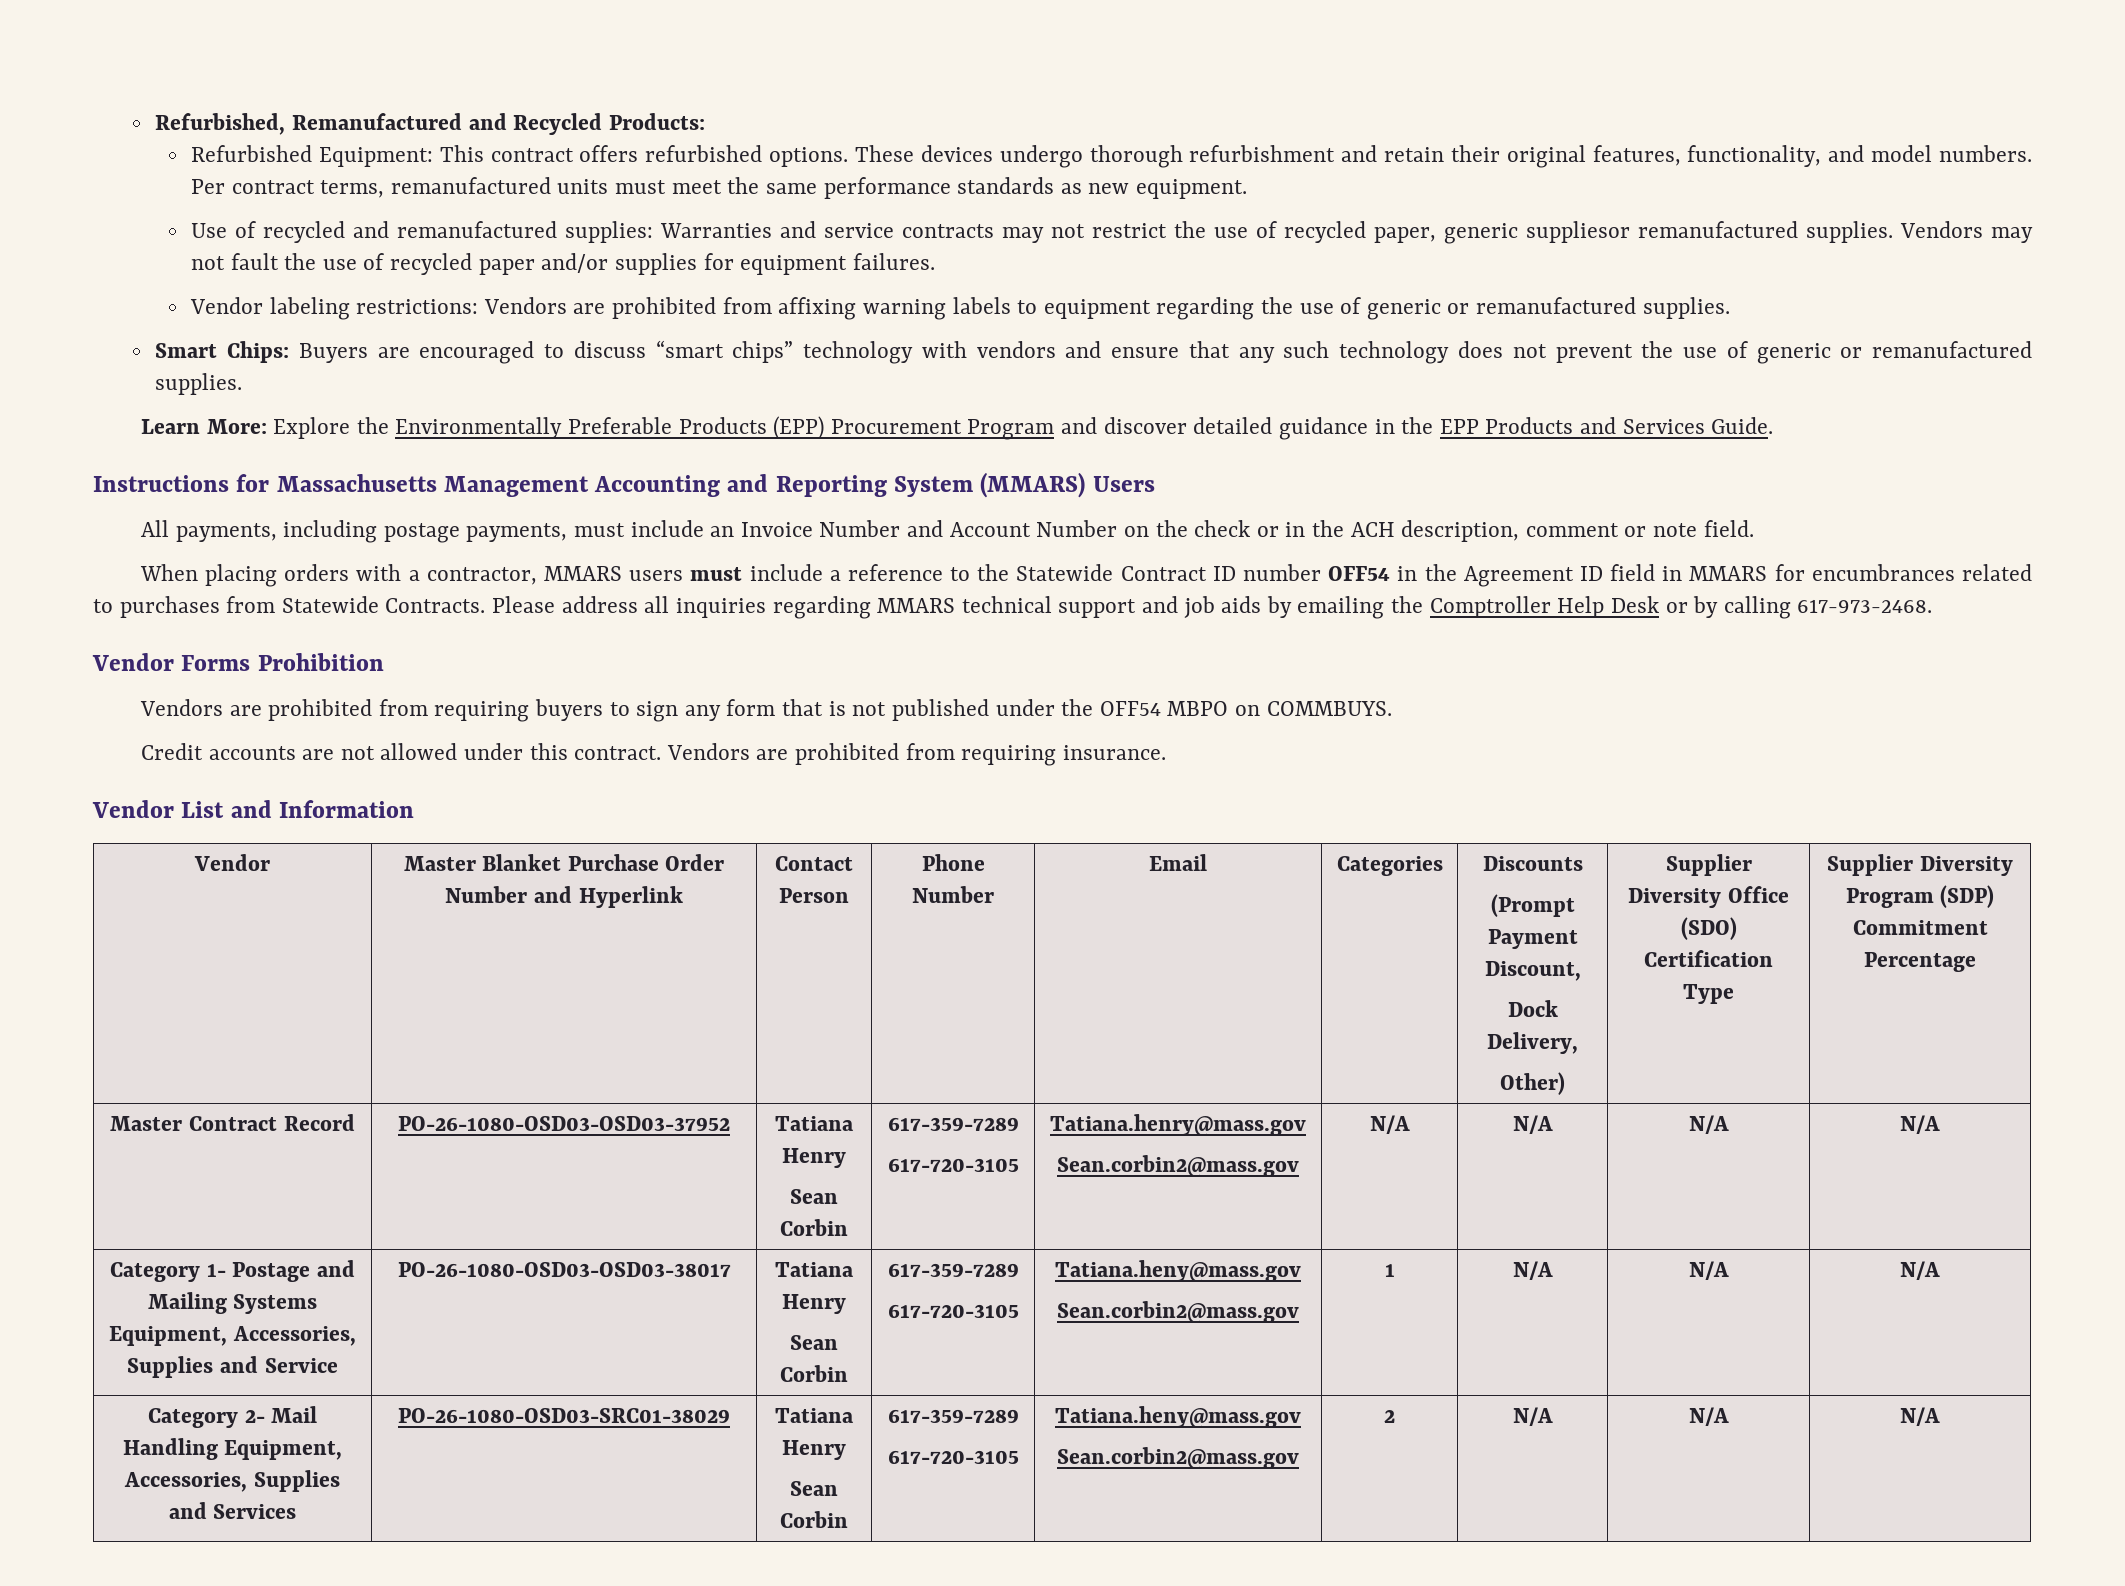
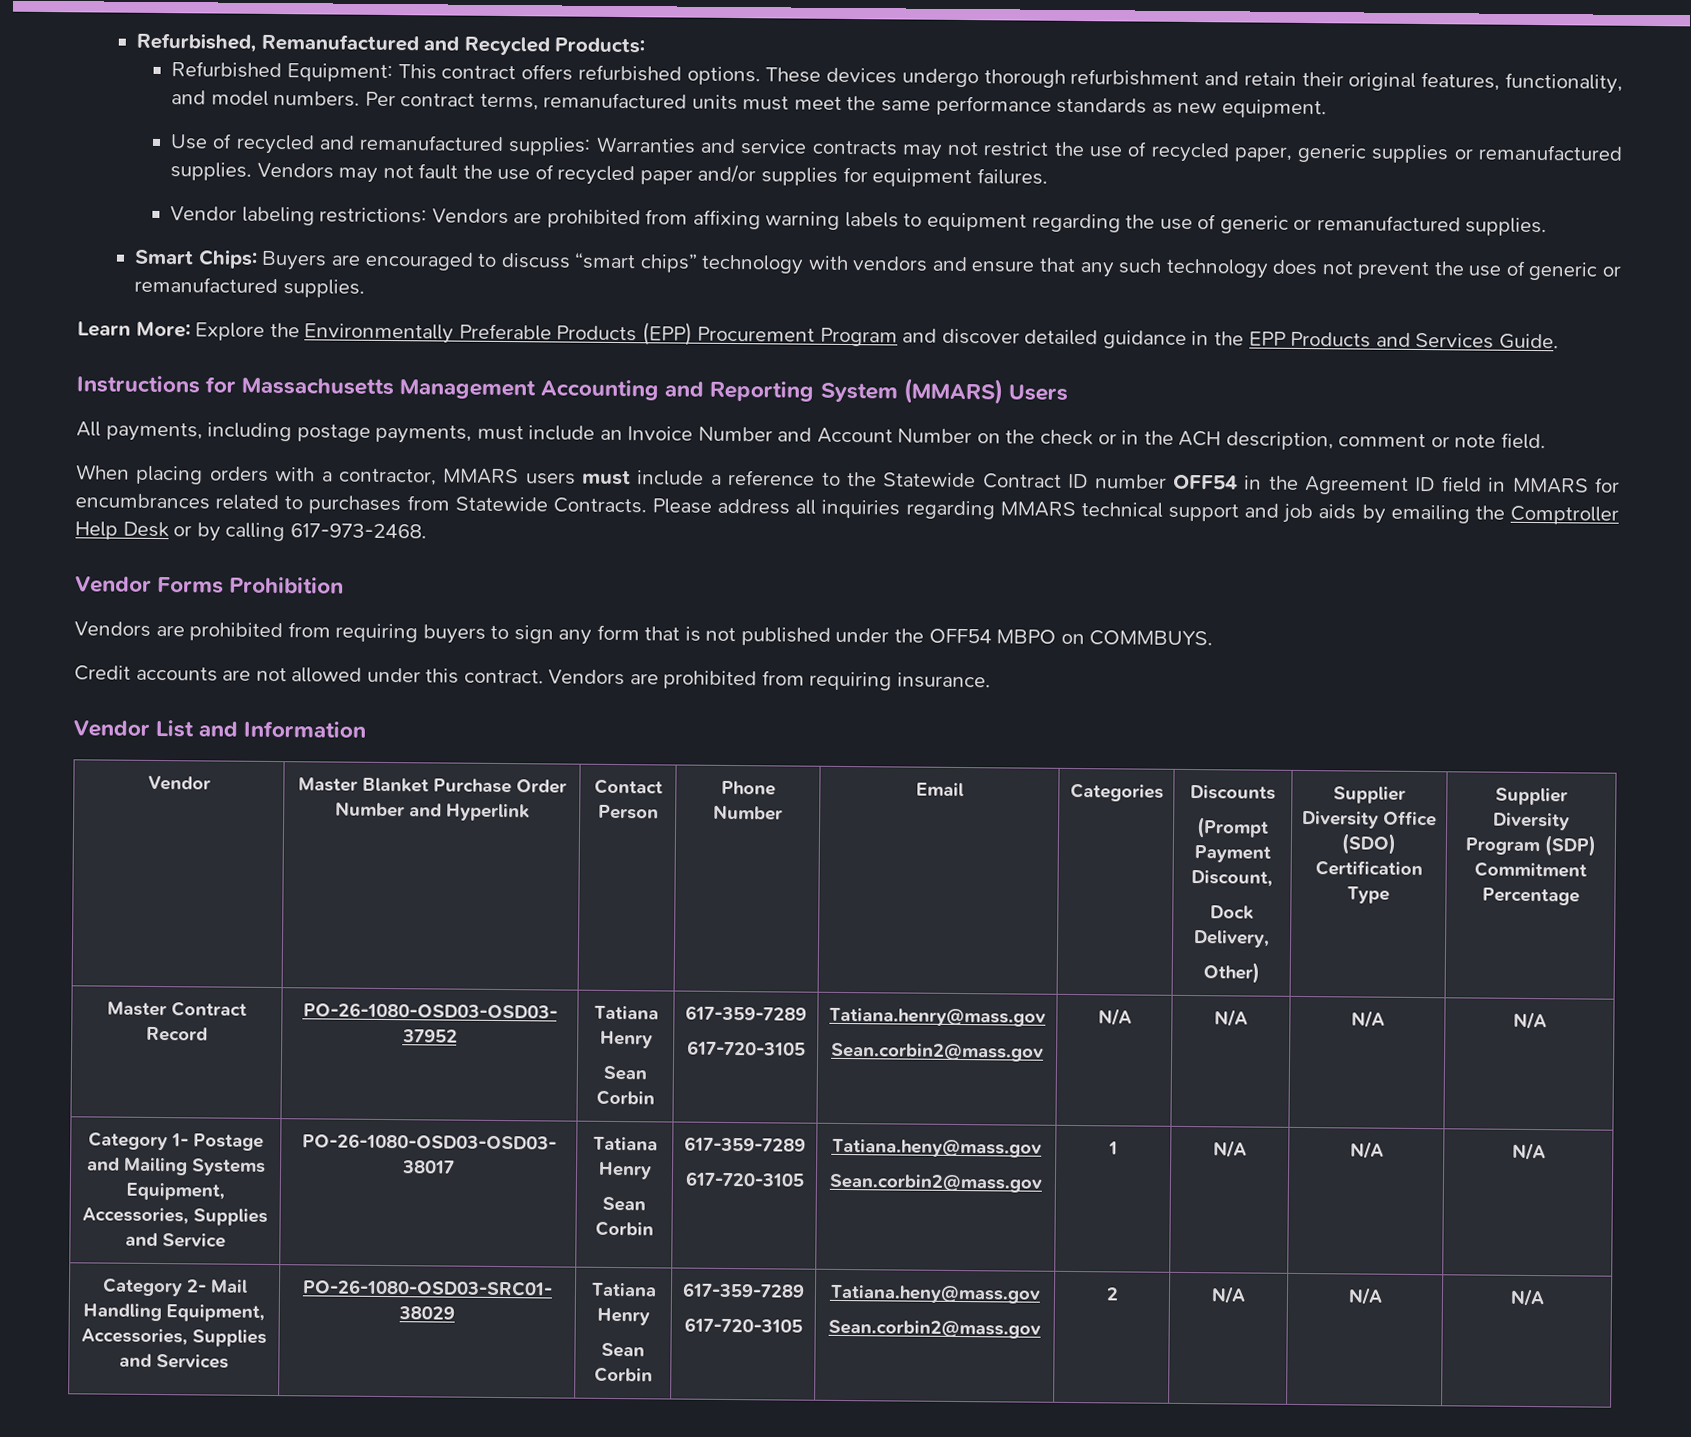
- Use of recycled and remanufactured supplies: Warranties and service contracts may not restrict the use of recycled paper, generic suppliesor remanufactured supplies.
+ Use of recycled and remanufactured supplies: Warranties and service contracts may not restrict the use of recycled paper, generic supplies or remanufactured supplies.

